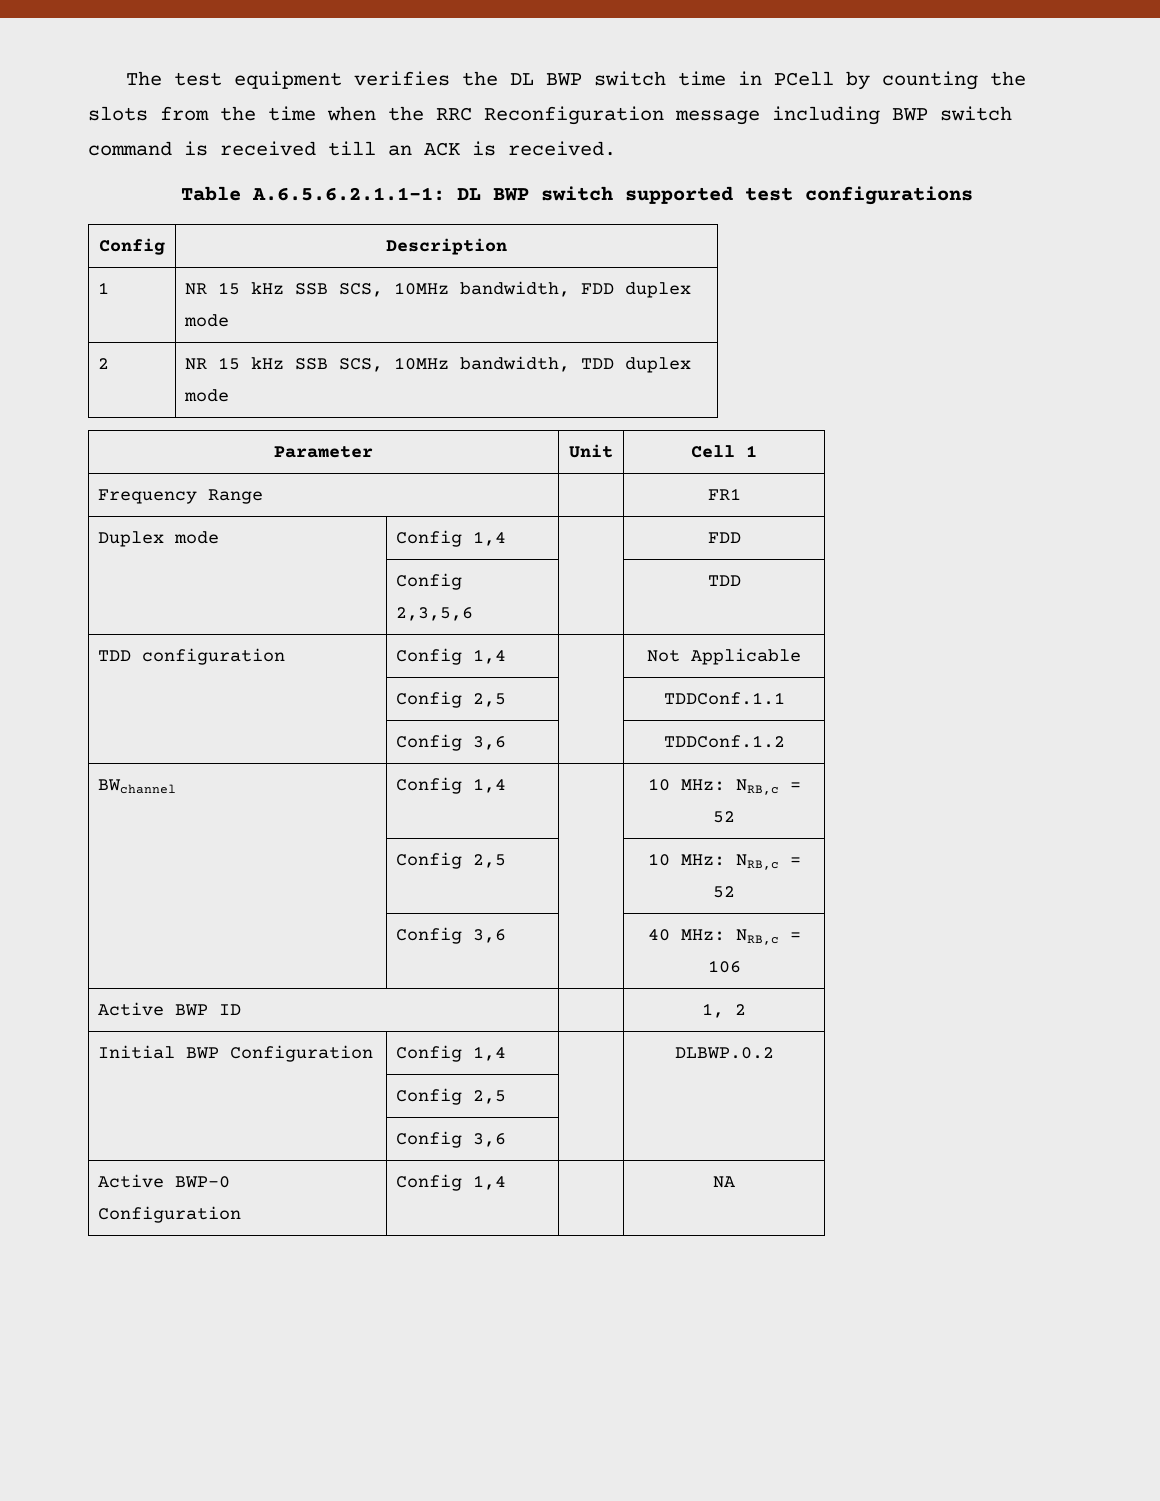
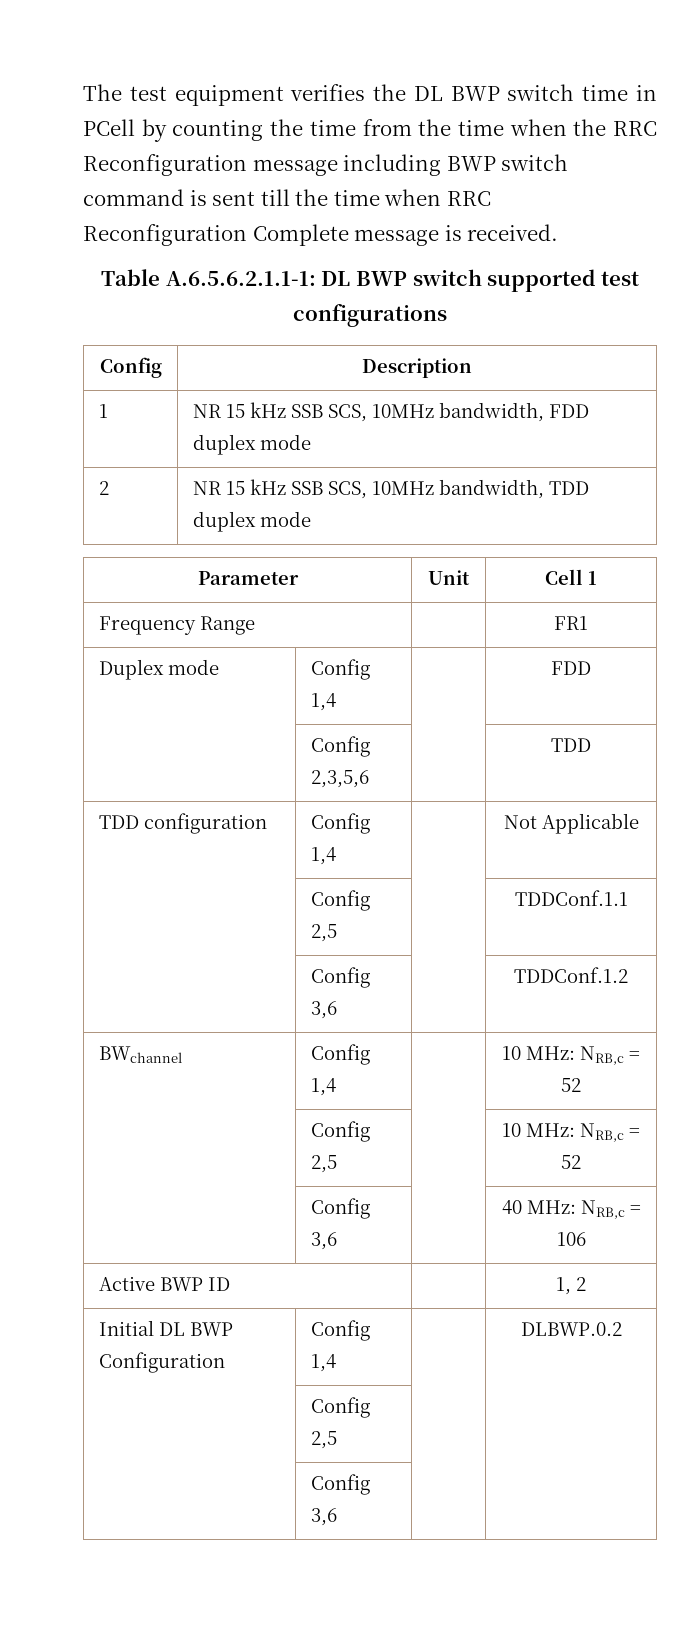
- The test equipment verifies the DL BWP switch time in PCell by counting the slots from the time when the RRC Reconfiguration message including BWP switch command is received till an ACK is received.
+ The test equipment verifies the DL BWP switch time in PCell by counting the time from the time when the RRC Reconfiguration message including BWP switch command is sent till the time when RRC Reconfiguration Complete message is received.
- Initial BWP Configuration | Config 1,4 | | DLBWP.0.2
+ Initial DL BWP Configuration | Config 1,4 | | DLBWP.0.2
- Active BWP-0 Configuration | Config 1,4 | | NA

